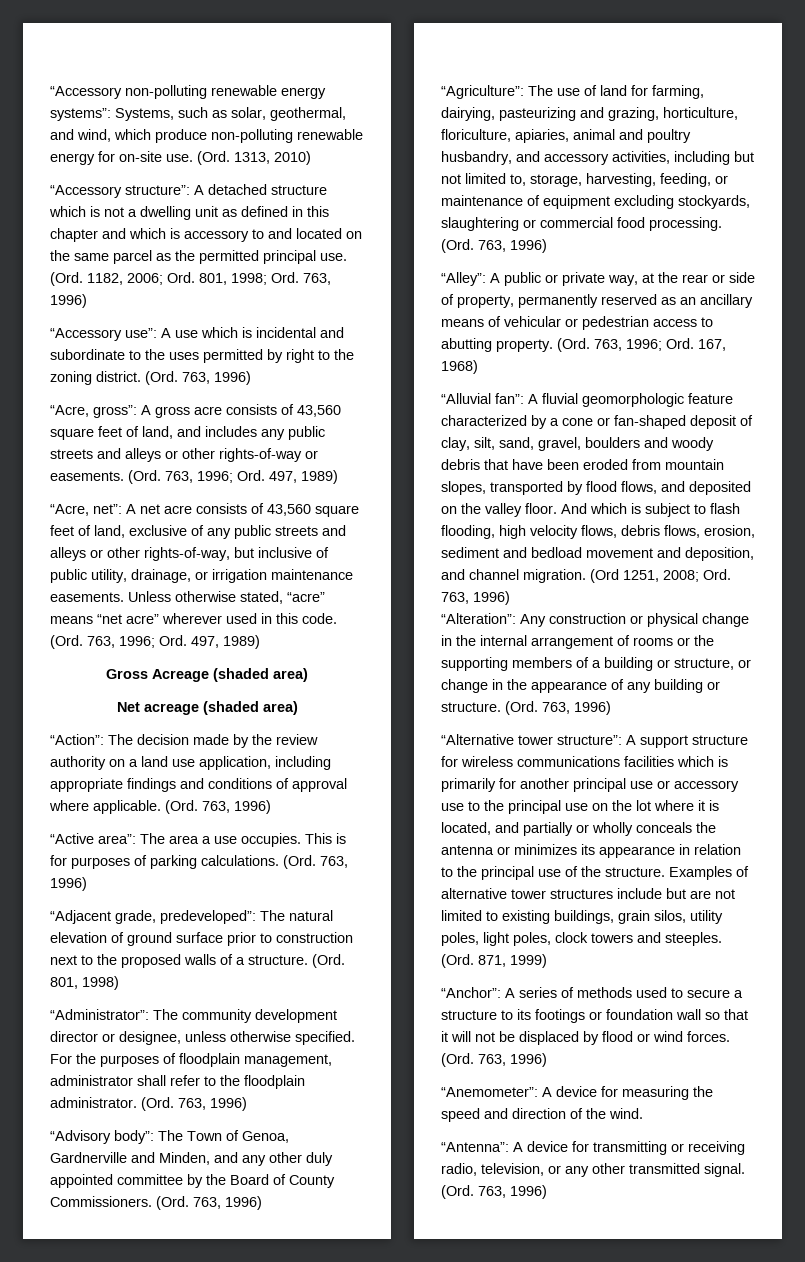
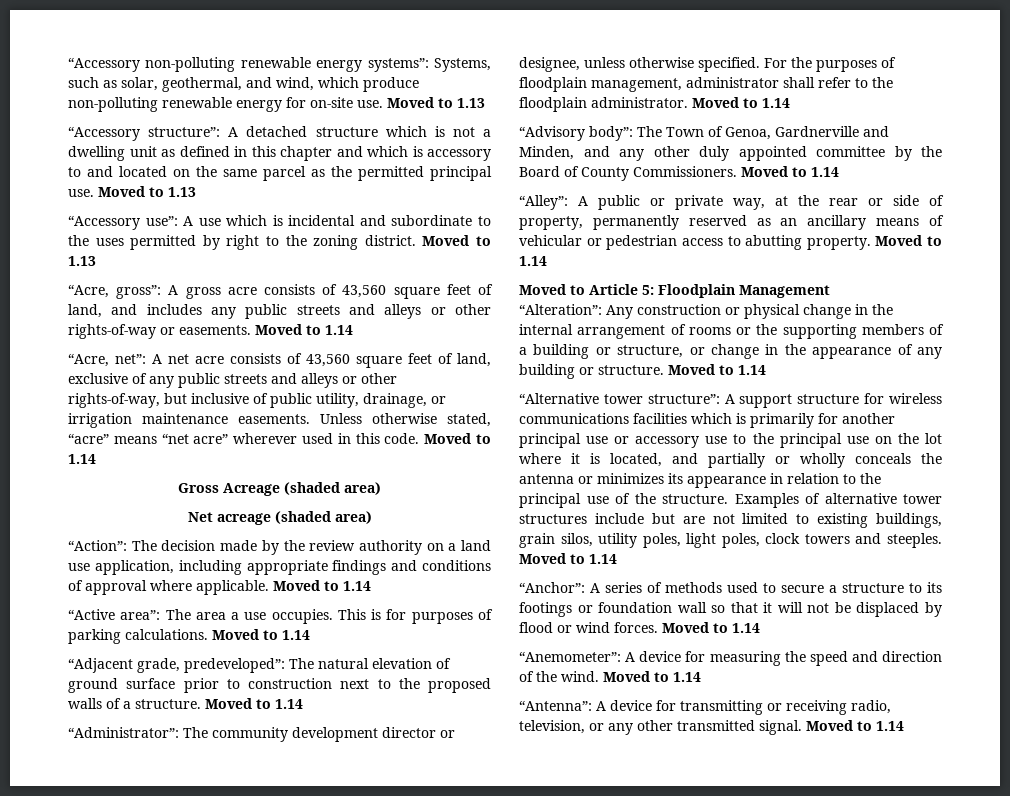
- “Accessory non-polluting renewable energy systems”: Systems, such as solar, geothermal, and wind, which produce non-polluting renewable energy for on-site use. (Ord. 1313, 2010)
+ “Accessory non-polluting renewable energy systems”: Systems, such as solar, geothermal, and wind, which produce non-polluting renewable energy for on-site use. Moved to 1.13
- “Accessory structure”: A detached structure which is not a dwelling unit as defined in this chapter and which is accessory to and located on the same parcel as the permitted principal use. (Ord. 1182, 2006; Ord. 801, 1998; Ord. 763, 1996)
+ “Accessory structure”: A detached structure which is not a dwelling unit as defined in this chapter and which is accessory to and located on the same parcel as the permitted principal use. Moved to 1.13
- “Accessory use”: A use which is incidental and subordinate to the uses permitted by right to the zoning district. (Ord. 763, 1996)
+ “Accessory use”: A use which is incidental and subordinate to the uses permitted by right to the zoning district. Moved to 1.13
- “Acre, gross”: A gross acre consists of 43,560 square feet of land, and includes any public streets and alleys or other rights-of-way or easements. (Ord. 763, 1996; Ord. 497, 1989)
+ “Acre, gross”: A gross acre consists of 43,560 square feet of land, and includes any public streets and alleys or other rights-of-way or easements. Moved to 1.14
- Unless otherwise stated, “acre” means “net acre” wherever used in this code. (Ord. 763, 1996; Ord. 497, 1989)
+ Unless otherwise stated, “acre” means “net acre” wherever used in this code. Moved to 1.14
- “Action”: The decision made by the review authority on a land use application, including appropriate findings and conditions of approval where applicable. (Ord. 763, 1996)
+ “Action”: The decision made by the review authority on a land use application, including appropriate findings and conditions of approval where applicable. Moved to 1.14
- This is for purposes of parking calculations. (Ord. 763, 1996)
+ This is for purposes of parking calculations. Moved to 1.14
- “Adjacent grade, predeveloped”: The natural elevation of ground surface prior to construction next to the proposed walls of a structure. (Ord. 801, 1998)
+ “Adjacent grade, predeveloped”: The natural elevation of ground surface prior to construction next to the proposed walls of a structure. Moved to 1.14
- For the purposes of floodplain management, administrator shall refer to the floodplain administrator. (Ord. 763, 1996)
+ For the purposes of floodplain management, administrator shall refer to the floodplain administrator. Moved to 1.14
- “Advisory body”: The Town of Genoa, Gardnerville and Minden, and any other duly appointed committee by the Board of County Commissioners. (Ord. 763, 1996)
- “Agriculture”: The use of land for farming, dairying, pasteurizing and grazing, horticulture, floriculture, apiaries, animal and poultry husbandry, and accessory activities, including but not limited to, storage, harvesting, feeding, or maintenance of equipment excluding stockyards, slaughtering or commercial food processing. (Ord. 763, 1996)
+ “Advisory body”: The Town of Genoa, Gardnerville and Minden, and any other duly appointed committee by the Board of County Commissioners. Moved to 1.14
- “Alley”: A public or private way, at the rear or side of property, permanently reserved as an ancillary means of vehicular or pedestrian access to abutting property. (Ord. 763, 1996; Ord. 167, 1968)
- “Alluvial fan”: A fluvial geomorphologic feature characterized by a cone or fan-shaped deposit of clay, silt, sand, gravel, boulders and woody debris that have been eroded from mountain slopes, transported by flood flows, and deposited on the valley floor. And which is subject to flash flooding, high velocity flows, debris flows, erosion, sediment and bedload movement and deposition, and channel migration. (Ord 1251, 2008; Ord. 763, 1996)
+ “Alley”: A public or private way, at the rear or side of property, permanently reserved as an ancillary means of vehicular or pedestrian access to abutting property. Moved to 1.14
+ Moved to Article 5: Floodplain Management
- “Alteration”: Any construction or physical change in the internal arrangement of rooms or the supporting members of a building or structure, or change in the appearance of any building or structure. (Ord. 763, 1996)
+ “Alteration”: Any construction or physical change in the internal arrangement of rooms or the supporting members of a building or structure, or change in the appearance of any building or structure. Moved to 1.14
- Examples of alternative tower structures include but are not limited to existing buildings, grain silos, utility poles, light poles, clock towers and steeples. (Ord. 871, 1999)
+ Examples of alternative tower structures include but are not limited to existing buildings, grain silos, utility poles, light poles, clock towers and steeples. Moved to 1.14
- “Anchor”: A series of methods used to secure a structure to its footings or foundation wall so that it will not be displaced by flood or wind forces. (Ord. 763, 1996)
+ “Anchor”: A series of methods used to secure a structure to its footings or foundation wall so that it will not be displaced by flood or wind forces. Moved to 1.14
- “Anemometer”: A device for measuring the speed and direction of the wind.
+ “Anemometer”: A device for measuring the speed and direction of the wind. Moved to 1.14
- “Antenna”: A device for transmitting or receiving radio, television, or any other transmitted signal. (Ord. 763, 1996)
+ “Antenna”: A device for transmitting or receiving radio, television, or any other transmitted signal. Moved to 1.14

